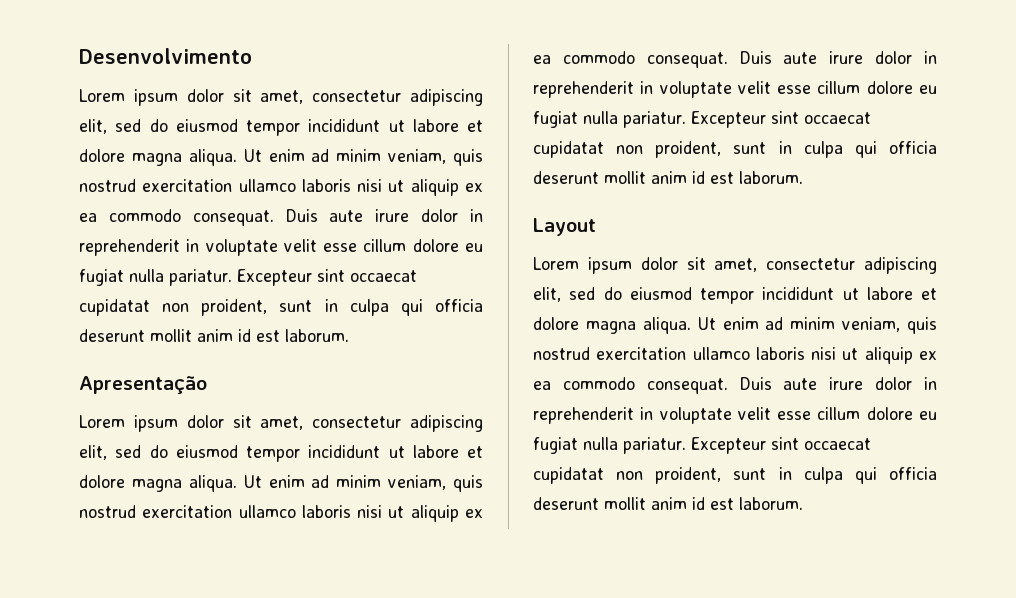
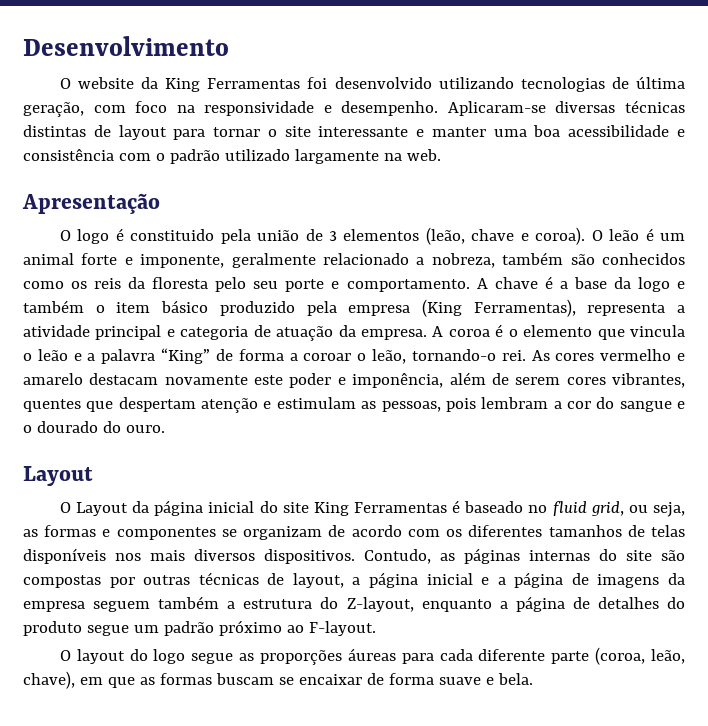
  Desenvolvimento
- Lorem ipsum dolor sit amet, consectetur adipiscing elit, sed do eiusmod tempor incididunt ut labore et dolore magna aliqua. Ut enim ad minim veniam, quis nostrud exercitation ullamco laboris nisi ut aliquip ex ea commodo consequat. Duis aute irure dolor in reprehenderit in voluptate velit esse cillum dolore eu fugiat nulla pariatur. Excepteur sint occaecat cupidatat non proident, sunt in culpa qui officia deserunt mollit anim id est laborum.
+ O website da King Ferramentas foi desenvolvido utilizando tecnologias de última geração, com foco na responsividade e desempenho. Aplicaram-se diversas técnicas distintas de layout para tornar o site interessante e manter uma boa acessibilidade e consistência com o padrão utilizado largamente na web.
  Apresentação
- Lorem ipsum dolor sit amet, consectetur adipiscing elit, sed do eiusmod tempor incididunt ut labore et dolore magna aliqua. Ut enim ad minim veniam, quis nostrud exercitation ullamco laboris nisi ut aliquip ex ea commodo consequat. Duis aute irure dolor in reprehenderit in voluptate velit esse cillum dolore eu fugiat nulla pariatur. Excepteur sint occaecat cupidatat non proident, sunt in culpa qui officia deserunt mollit anim id est laborum.
+ O logo é constituido pela união de 3 elementos (leão, chave e coroa). O leão é um animal forte e imponente, geralmente relacionado a nobreza, também são conhecidos como os reis da floresta pelo seu porte e comportamento. A chave é a base da logo e também o item básico produzido pela empresa (King Ferramentas), representa a atividade principal e categoria de atuação da empresa. A coroa é o elemento que vincula o leão e a palavra “King” de forma a coroar o leão, tornando-o rei. As cores vermelho e amarelo destacam novamente este poder e imponência, além de serem cores vibrantes, quentes que despertam atenção e estimulam as pessoas, pois lembram a cor do sangue e o dourado do ouro.
  Layout
- Lorem ipsum dolor sit amet, consectetur adipiscing elit, sed do eiusmod tempor incididunt ut labore et dolore magna aliqua. Ut enim ad minim veniam, quis nostrud exercitation ullamco laboris nisi ut aliquip ex ea commodo consequat. Duis aute irure dolor in reprehenderit in voluptate velit esse cillum dolore eu fugiat nulla pariatur. Excepteur sint occaecat cupidatat non proident, sunt in culpa qui officia deserunt mollit anim id est laborum.
+ O Layout da página inicial do site King Ferramentas é baseado no fluid grid, ou seja, as formas e componentes se organizam de acordo com os diferentes tamanhos de telas disponíveis nos mais diversos dispositivos. Contudo, as páginas internas do site são compostas por outras técnicas de layout, a página inicial e a página de imagens da empresa seguem também a estrutura do Z-layout, enquanto a página de detalhes do produto segue um padrão próximo ao F-layout.
+ O layout do logo segue as proporções áureas para cada diferente parte (coroa, leão, chave), em que as formas buscam se encaixar de forma suave e bela.

